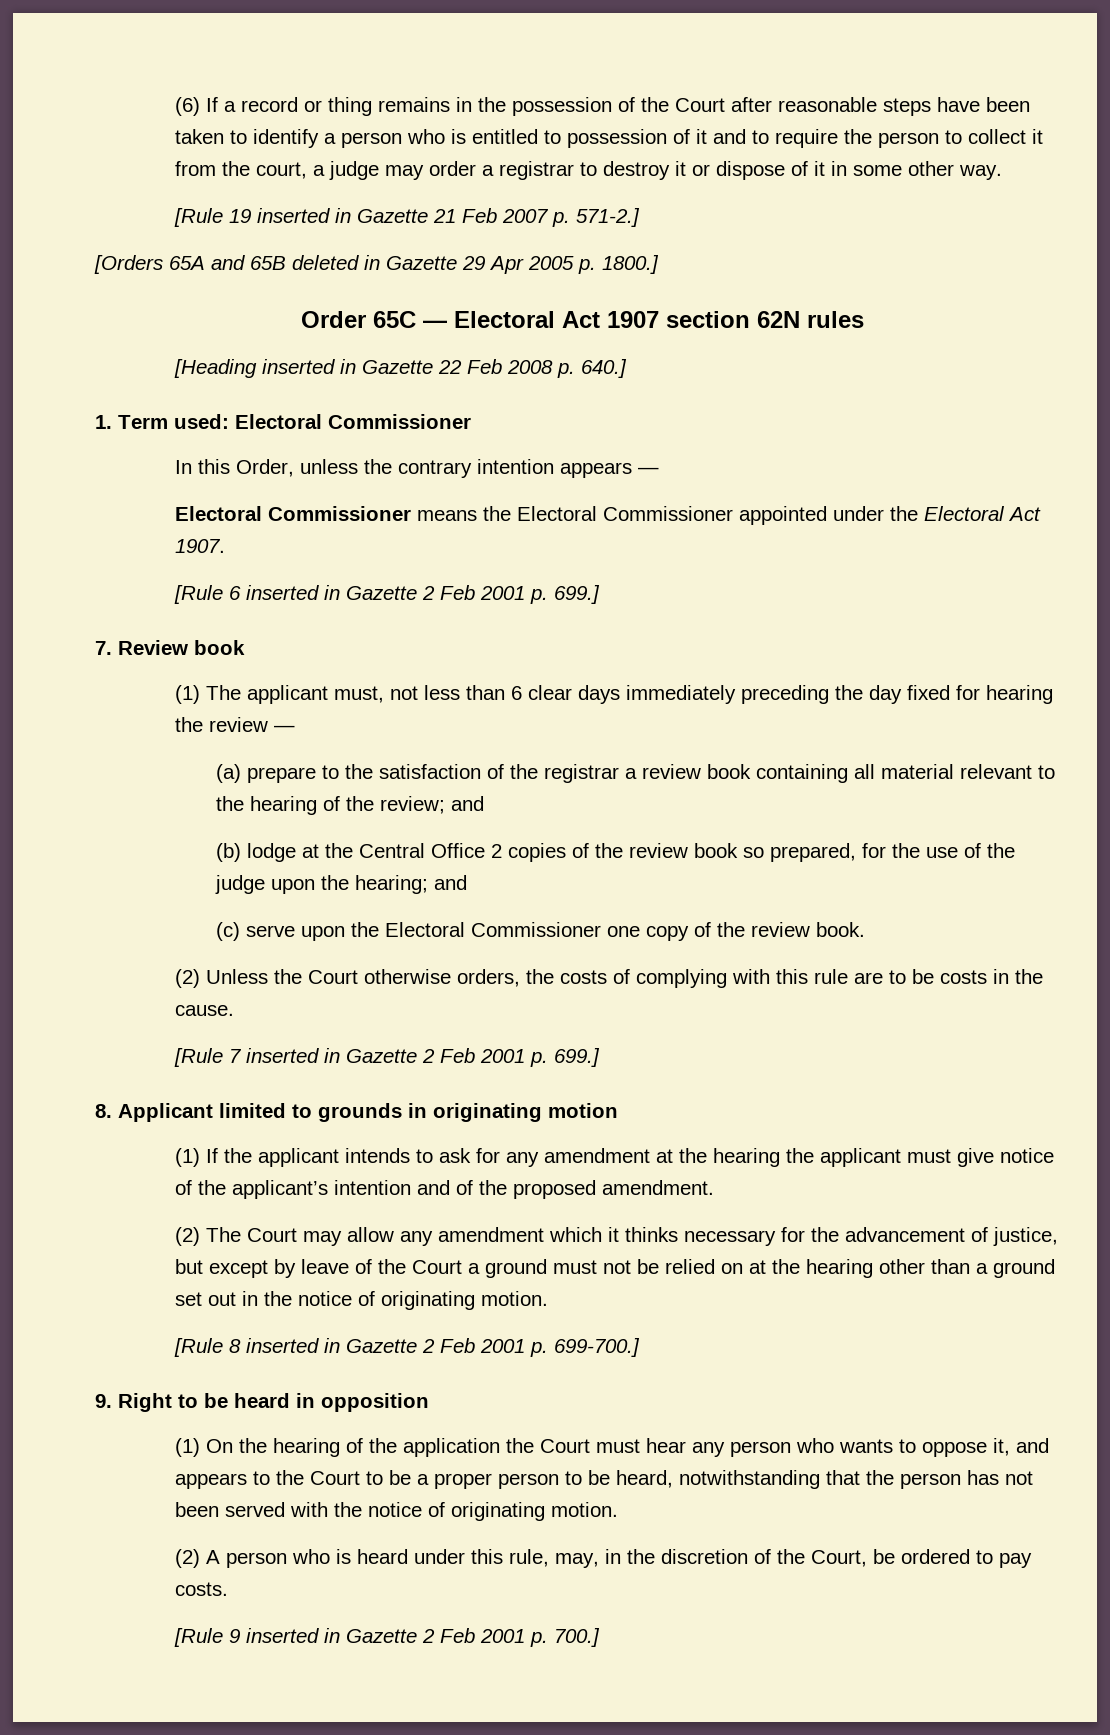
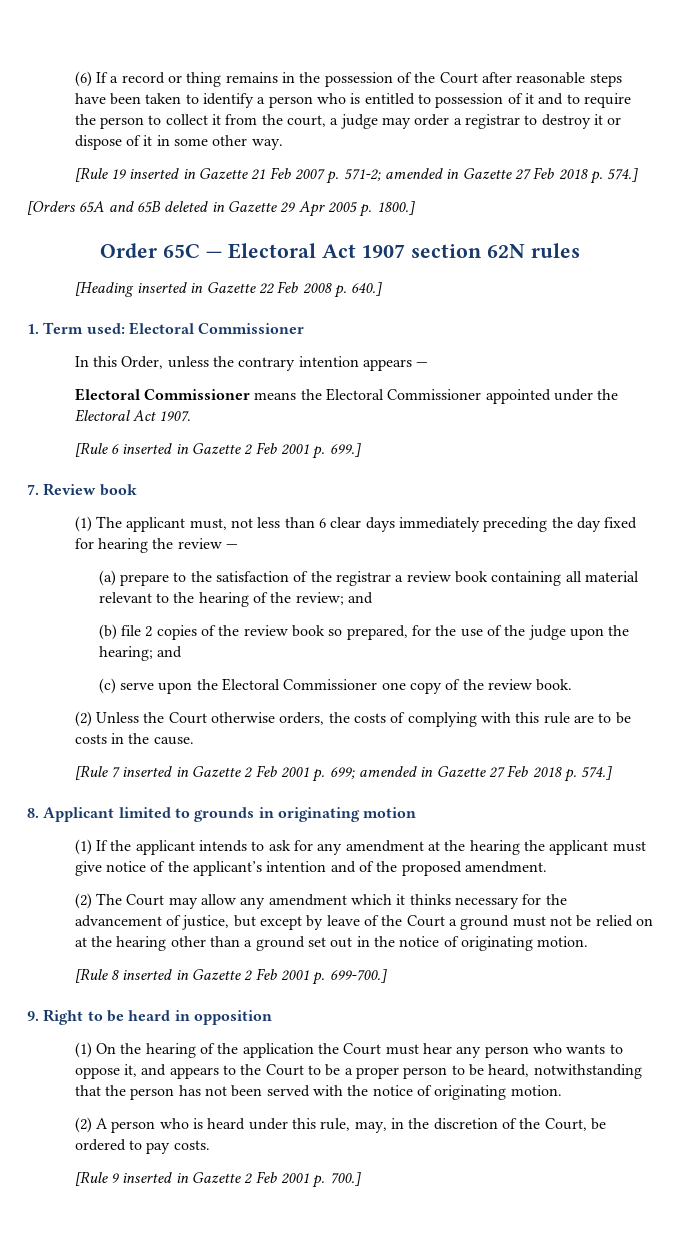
- [Rule 19 inserted in Gazette 21 Feb 2007 p. 571-2.]
+ [Rule 19 inserted in Gazette 21 Feb 2007 p. 571-2; amended in Gazette 27 Feb 2018 p. 574.]
- (b) lodge at the Central Office 2 copies of the review book so prepared, for the use of the judge upon the hearing; and
+ (b) file 2 copies of the review book so prepared, for the use of the judge upon the hearing; and
- [Rule 7 inserted in Gazette 2 Feb 2001 p. 699.]
+ [Rule 7 inserted in Gazette 2 Feb 2001 p. 699; amended in Gazette 27 Feb 2018 p. 574.]

